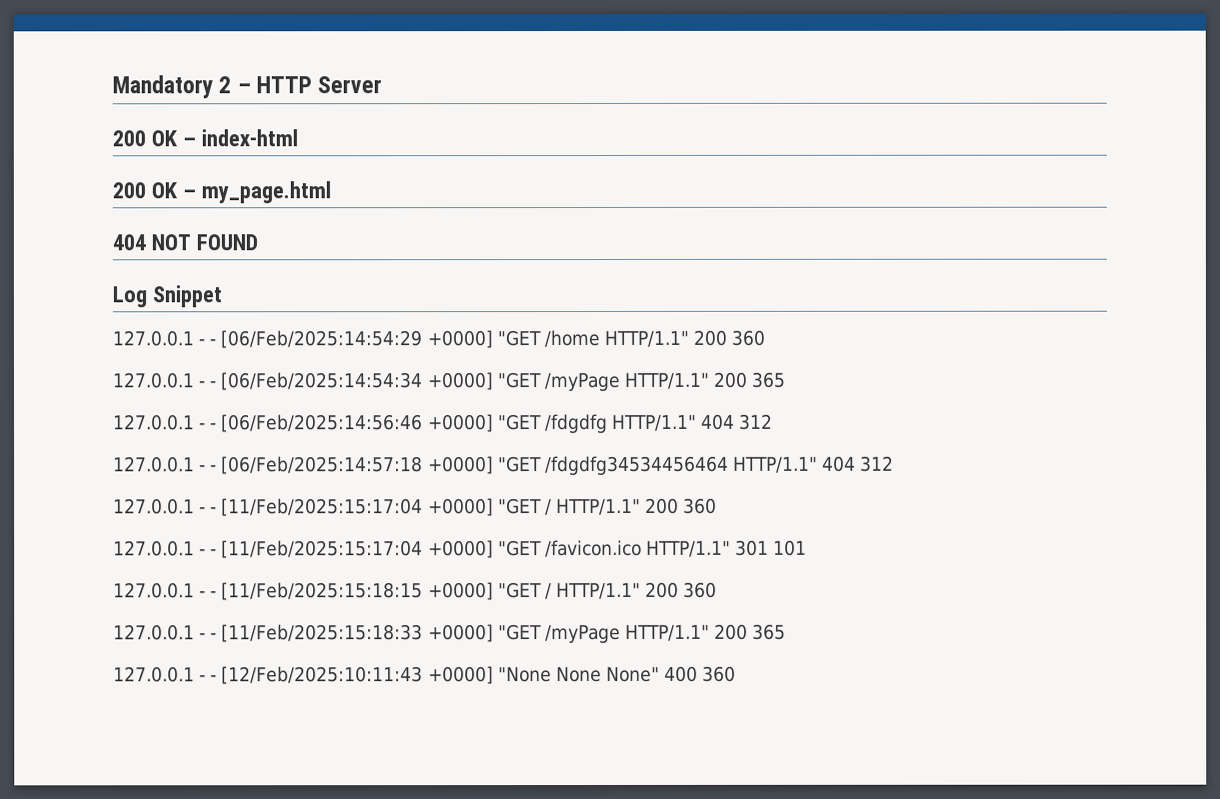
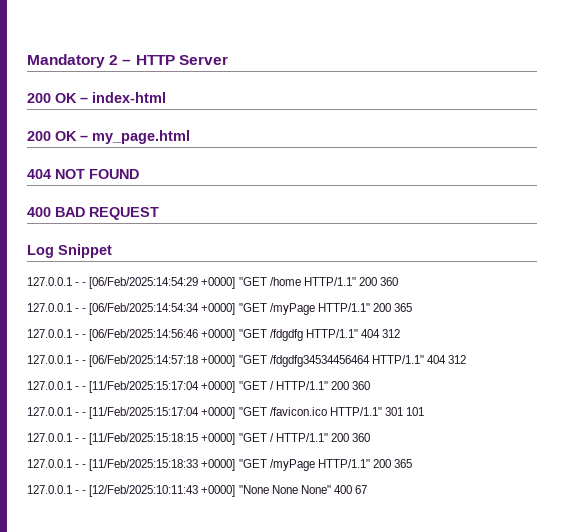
+ 400 BAD REQUEST
- 127.0.0.1 - - [12/Feb/2025:10:11:43 +0000] "None None None" 400 360
+ 127.0.0.1 - - [12/Feb/2025:10:11:43 +0000] "None None None" 400 67

